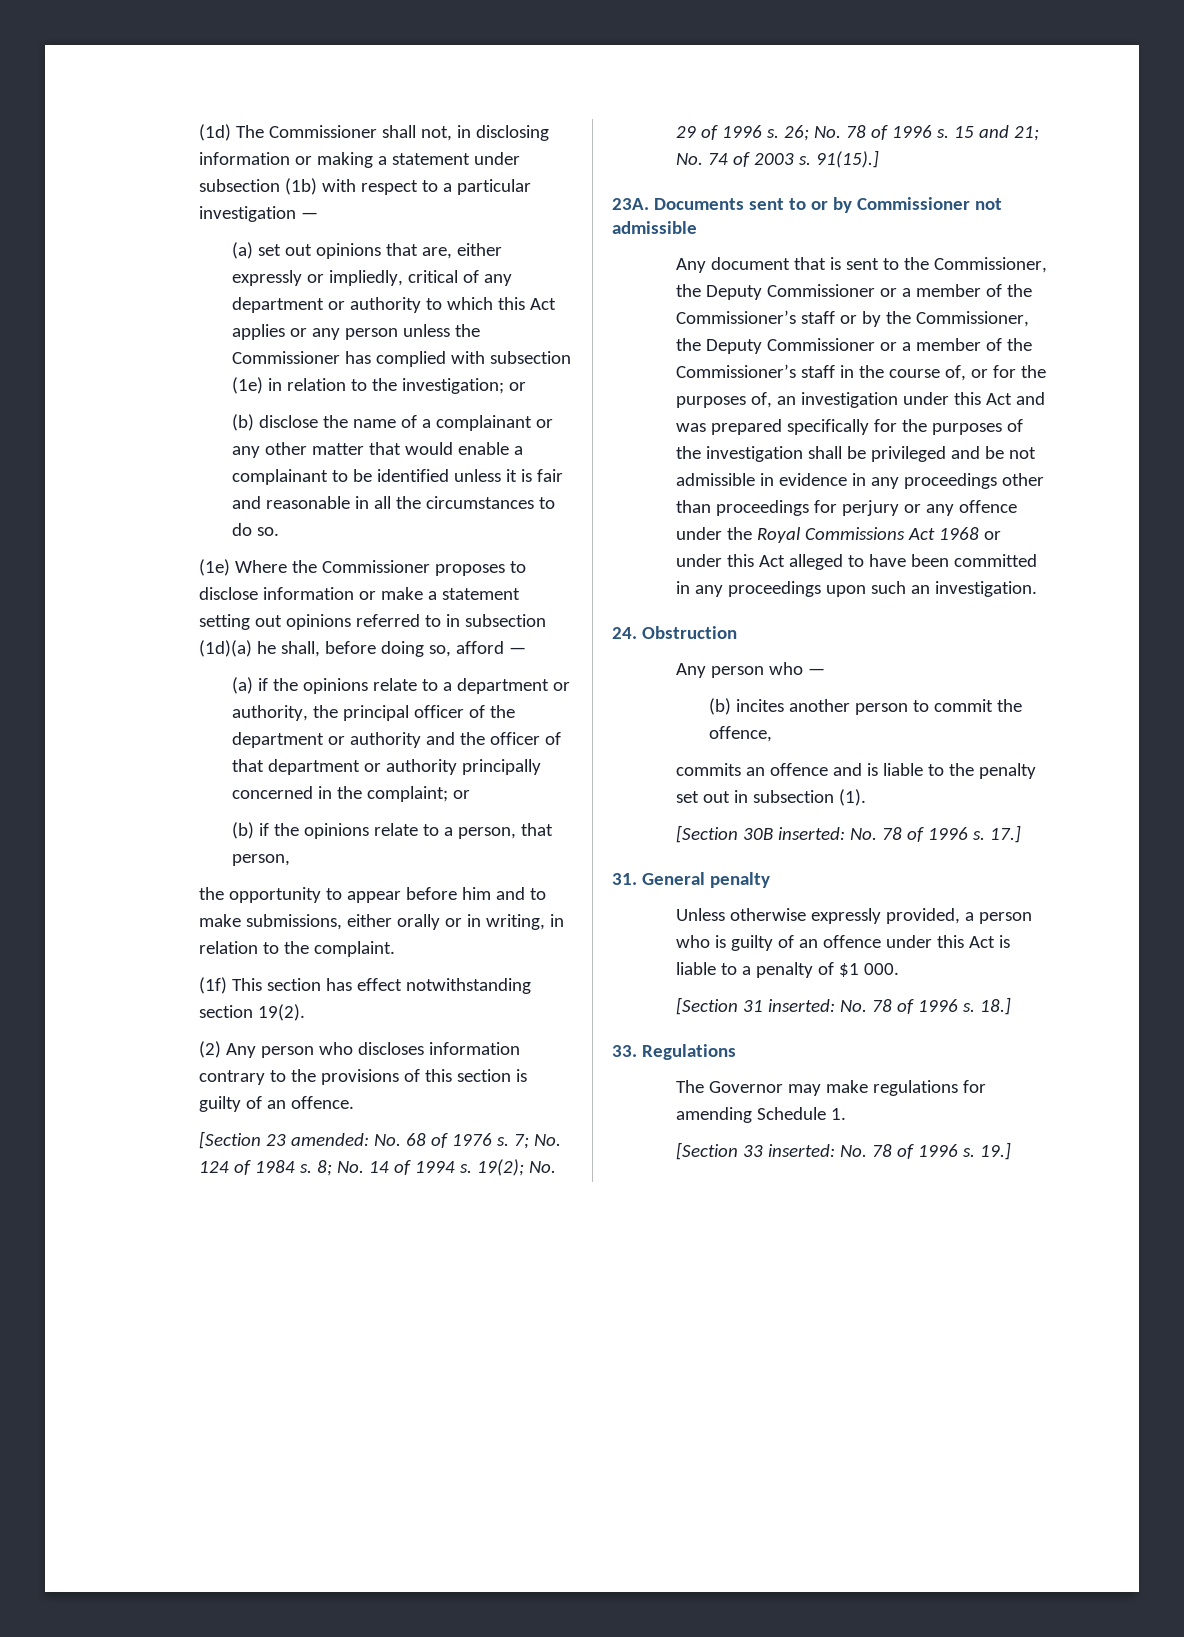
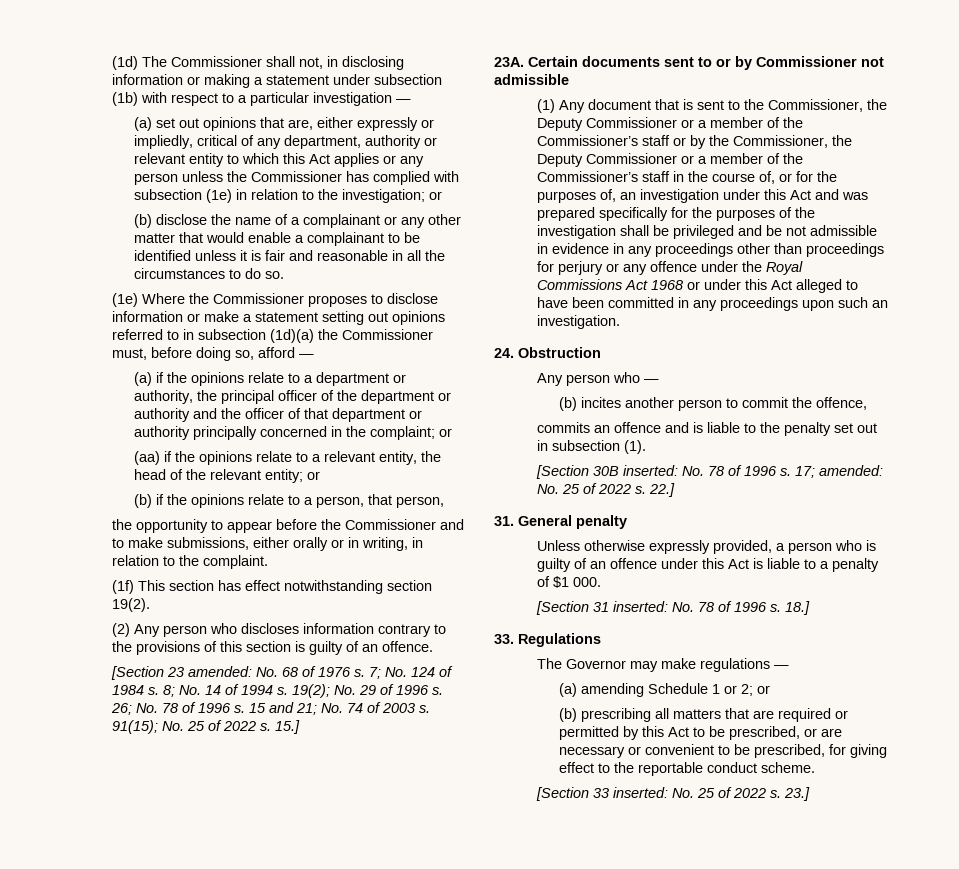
- (a) set out opinions that are, either expressly or impliedly, critical of any department or authority to which this Act applies or any person unless the Commissioner has complied with subsection (1e) in relation to the investigation; or
+ (a) set out opinions that are, either expressly or impliedly, critical of any department, authority or relevant entity to which this Act applies or any person unless the Commissioner has complied with subsection (1e) in relation to the investigation; or
- (1e) Where the Commissioner proposes to disclose information or make a statement setting out opinions referred to in subsection (1d)(a) he shall, before doing so, afford —
+ (1e) Where the Commissioner proposes to disclose information or make a statement setting out opinions referred to in subsection (1d)(a) the Commissioner must, before doing so, afford —
+ (aa) if the opinions relate to a relevant entity, the head of the relevant entity; or
- the opportunity to appear before him and to make submissions, either orally or in writing, in relation to the complaint.
+ the opportunity to appear before the Commissioner and to make submissions, either orally or in writing, in relation to the complaint.
- 91(15).]
+ 91(15); No. 25 of 2022 s. 15.]
- Documents sent to or by Commissioner not admissible
+ Certain documents sent to or by Commissioner not admissible
- Any document that is sent to the Commissioner, the Deputy Commissioner or a member of the Commissioner’s staff or by the Commissioner, the Deputy Commissioner or a member of the Commissioner’s staff in the course of, or for the purposes of, an investigation under this Act and was prepared specifically for the purposes of the investigation shall be privileged and be not admissible in evidence in any proceedings other than proceedings for perjury or any offence under the Royal Commissions Act 1968 or under this Act alleged to have been committed in any proceedings upon such an investigation.
+ (1) Any document that is sent to the Commissioner, the Deputy Commissioner or a member of the Commissioner’s staff or by the Commissioner, the Deputy Commissioner or a member of the Commissioner’s staff in the course of, or for the purposes of, an investigation under this Act and was prepared specifically for the purposes of the investigation shall be privileged and be not admissible in evidence in any proceedings other than proceedings for perjury or any offence under the Royal Commissions Act 1968 or under this Act alleged to have been committed in any proceedings upon such an investigation.
- 17.]
+ 17; amended: No. 25 of 2022 s. 22.]
- The Governor may make regulations for amending Schedule 1.
+ The Governor may make regulations —
+ (a) amending Schedule 1 or 2; or
+ (b) prescribing all matters that are required or permitted by this Act to be prescribed, or are necessary or convenient to be prescribed, for giving effect to the reportable conduct scheme.
- [Section 33 inserted: No. 78 of 1996 s. 19.]
+ [Section 33 inserted: No. 25 of 2022 s. 23.]

